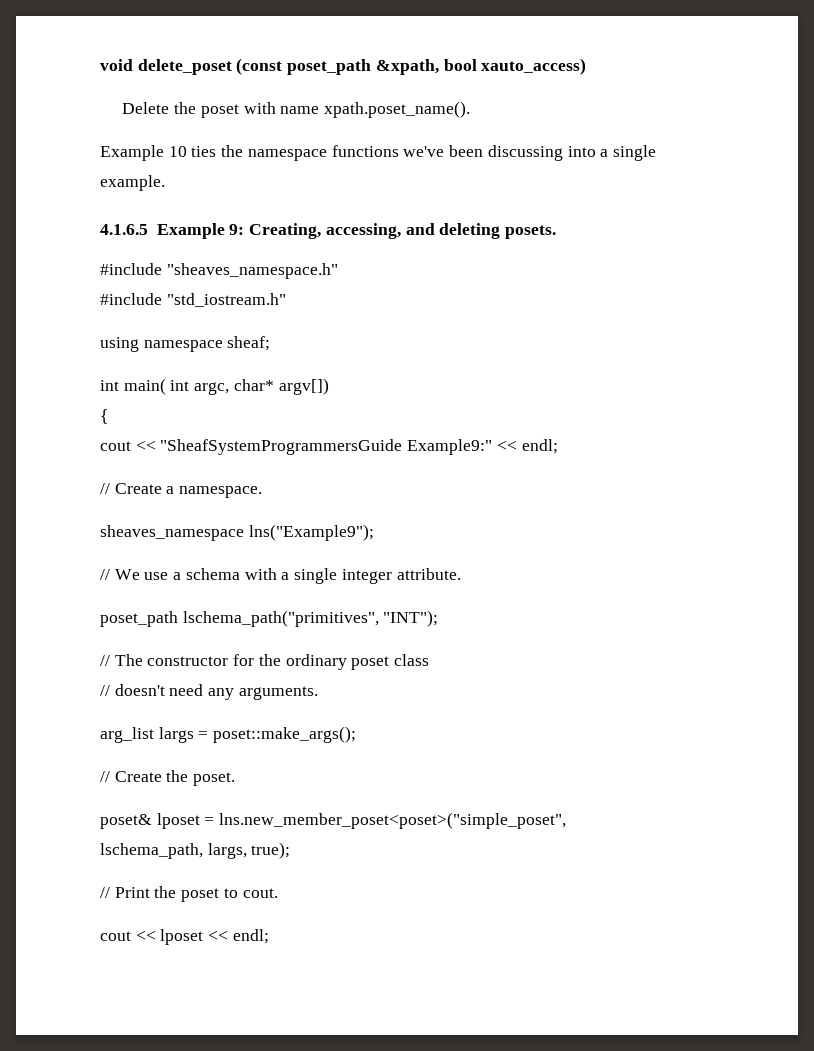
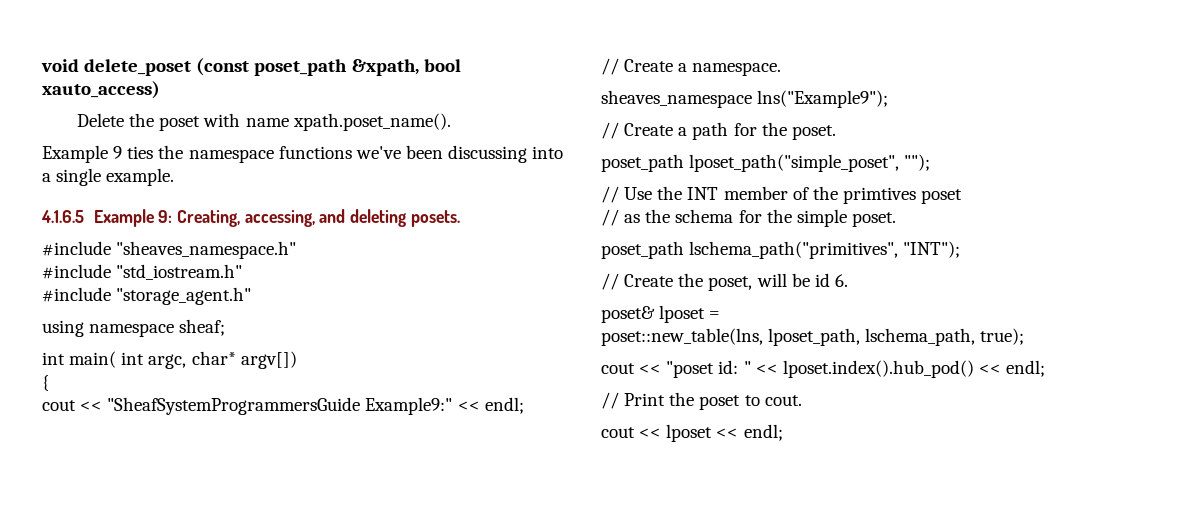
- Example 10 ties the namespace functions we've been discussing into a single example.
+ Example 9 ties the namespace functions we've been discussing into a single example.
+ #include "storage_agent.h"
- // We use a schema with a single integer attribute.
+ // Create a path for the poset.
+ poset_path lposet_path("simple_poset", "");
+ // Use the INT member of the primtives poset
+ // as the schema for the simple poset.
  poset_path lschema_path("primitives", "INT");
- // The constructor for the ordinary poset class
- // doesn't need any arguments.
- arg_list largs = poset::make_args();
- // Create the poset.
- poset& lposet = lns.new_member_poset<poset>("simple_poset",
- lschema_path, largs, true);
+ // Create the poset, will be id 6.
+ poset& lposet =
+ poset::new_table(lns, lposet_path, lschema_path, true);
+ cout << "poset id: " << lposet.index().hub_pod() << endl;

